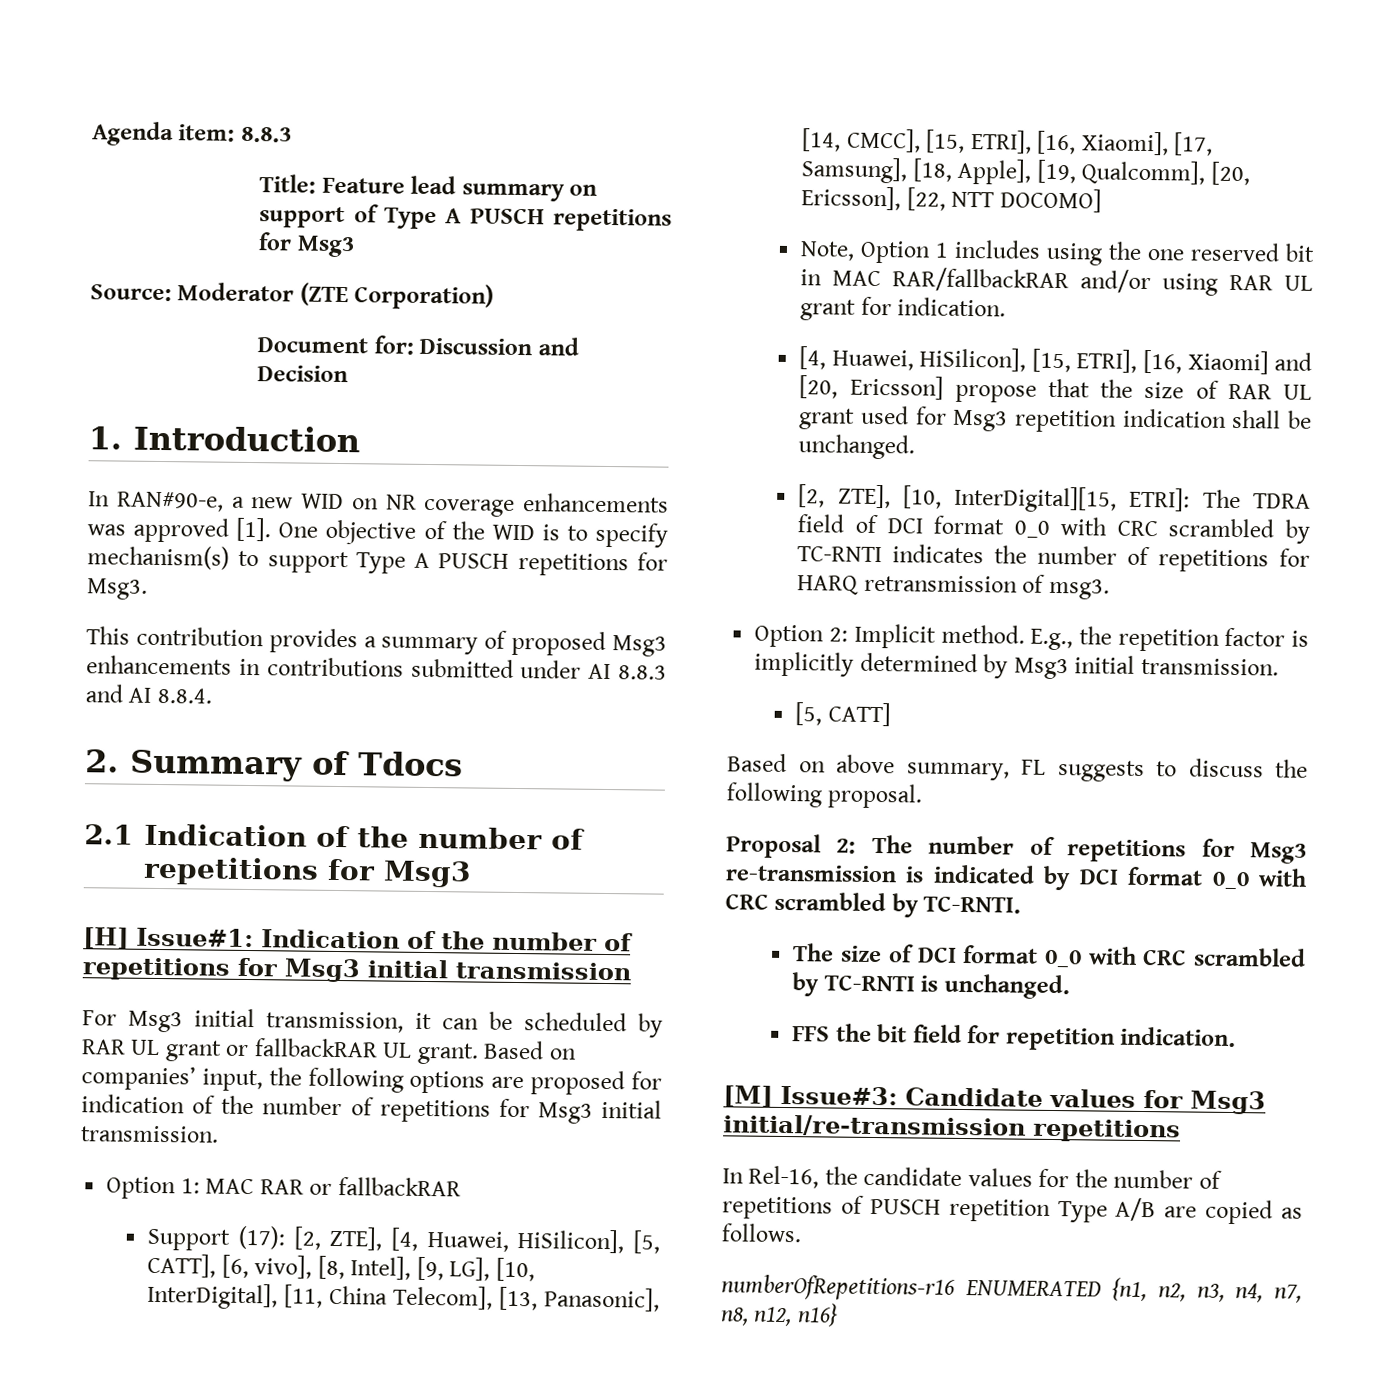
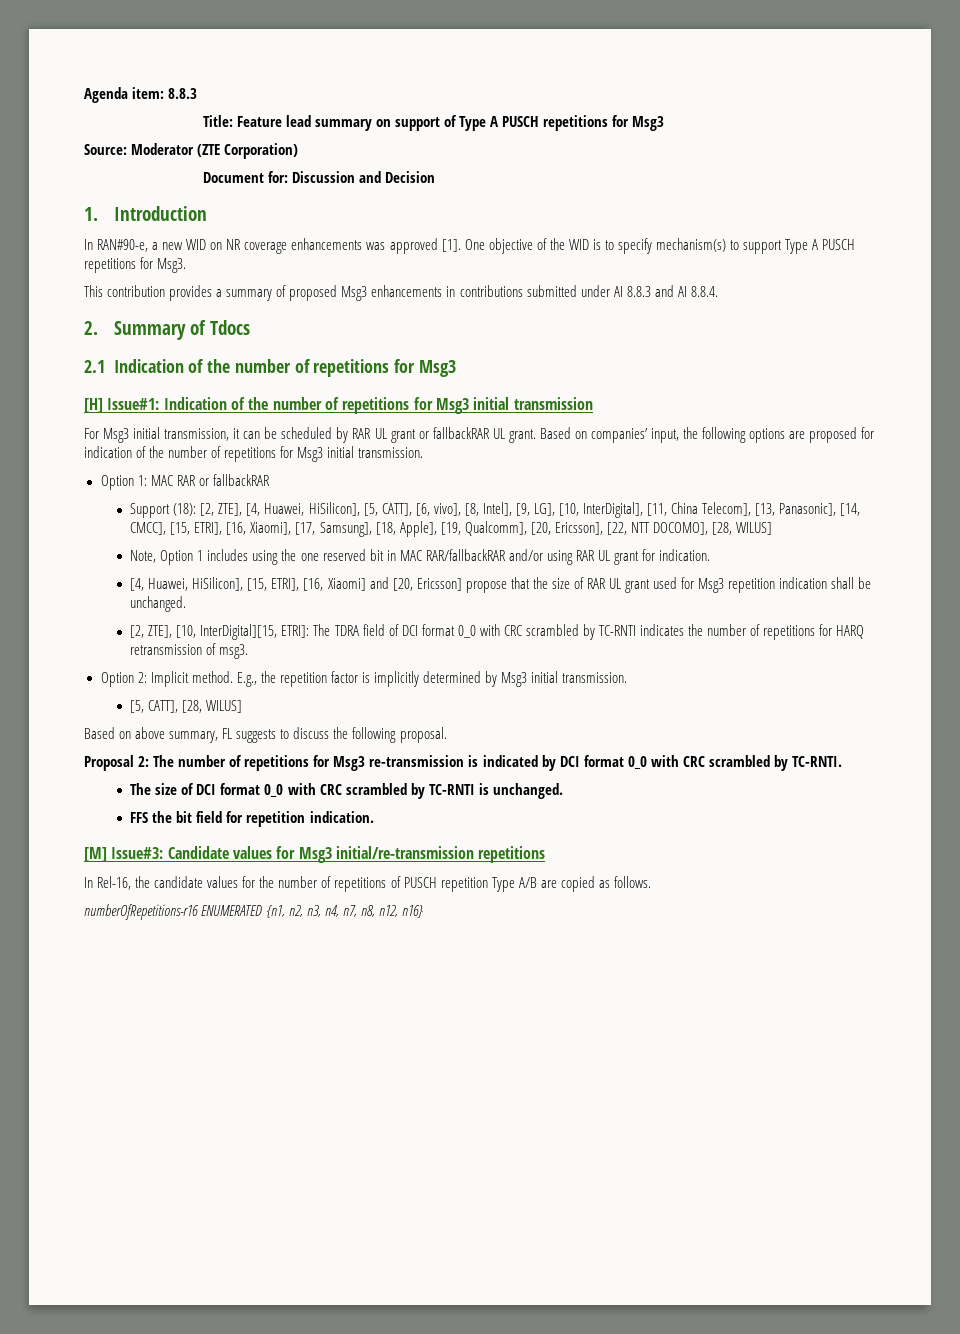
- Support (17): [2, ZTE], [4, Huawei, HiSilicon], [5, CATT], [6, vivo], [8, Intel], [9, LG], [10, InterDigital], [11, China Telecom], [13, Panasonic], [14, CMCC], [15, ETRI], [16, Xiaomi], [17, Samsung], [18, Apple], [19, Qualcomm], [20, Ericsson], [22, NTT DOCOMO]
+ Support (18): [2, ZTE], [4, Huawei, HiSilicon], [5, CATT], [6, vivo], [8, Intel], [9, LG], [10, InterDigital], [11, China Telecom], [13, Panasonic], [14, CMCC], [15, ETRI], [16, Xiaomi], [17, Samsung], [18, Apple], [19, Qualcomm], [20, Ericsson], [22, NTT DOCOMO], [28, WILUS]
- [5, CATT]
+ [5, CATT], [28, WILUS]

